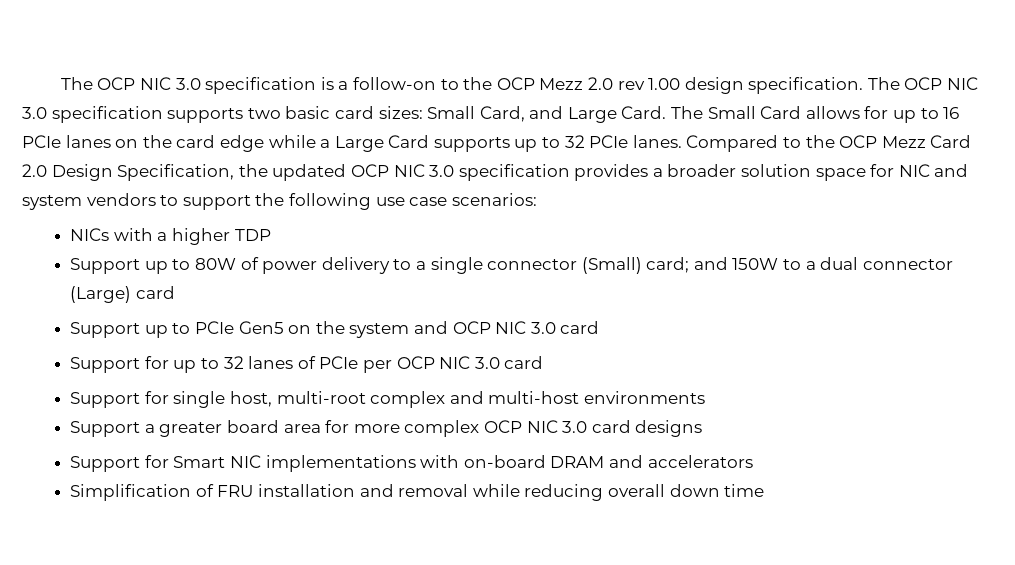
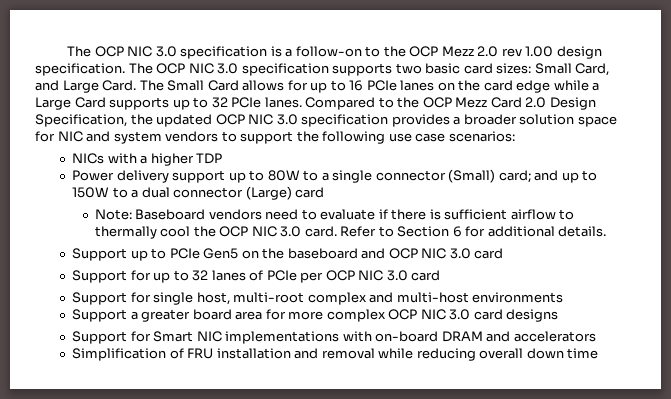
- Support up to 80W of power delivery to a single connector (Small) card; and 150W to a dual connector (Large) card
+ Power delivery support up to 80W to a single connector (Small) card; and up to 150W to a dual connector (Large) card
+ Note: Baseboard vendors need to evaluate if there is sufficient airflow to thermally cool the OCP NIC 3.0 card. Refer to Section 6 for additional details.
- Support up to PCIe Gen5 on the system and OCP NIC 3.0 card
+ Support up to PCIe Gen5 on the baseboard and OCP NIC 3.0 card

